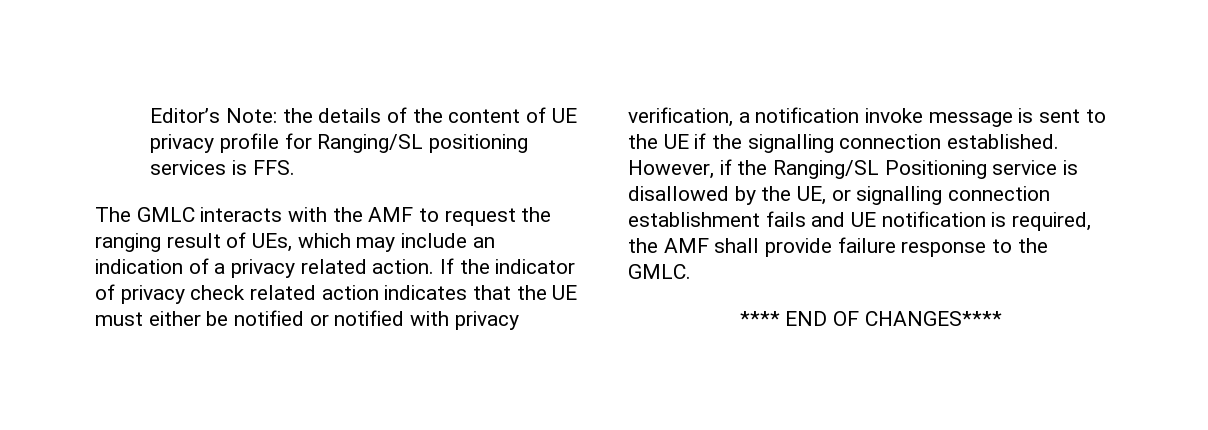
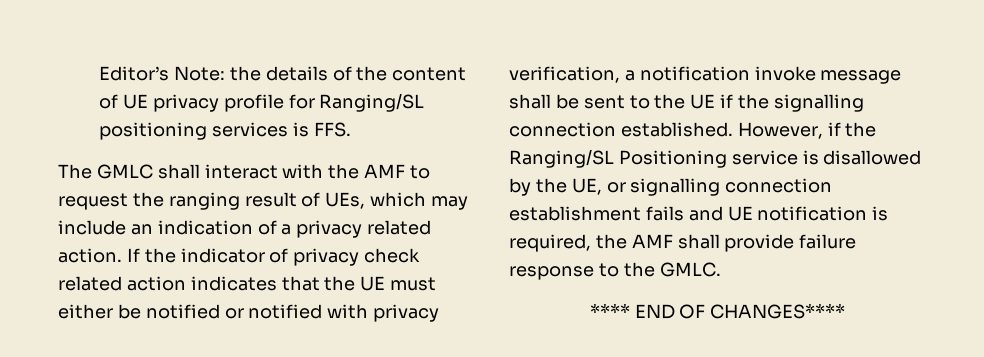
- The GMLC interacts with the AMF to request the ranging result of UEs, which may include an indication of a privacy related action.
+ The GMLC shall interact with the AMF to request the ranging result of UEs, which may include an indication of a privacy related action.
- If the indicator of privacy check related action indicates that the UE must either be notified or notified with privacy verification, a notification invoke message is sent to the UE if the signalling connection established.
+ If the indicator of privacy check related action indicates that the UE must either be notified or notified with privacy verification, a notification invoke message shall be sent to the UE if the signalling connection established.

